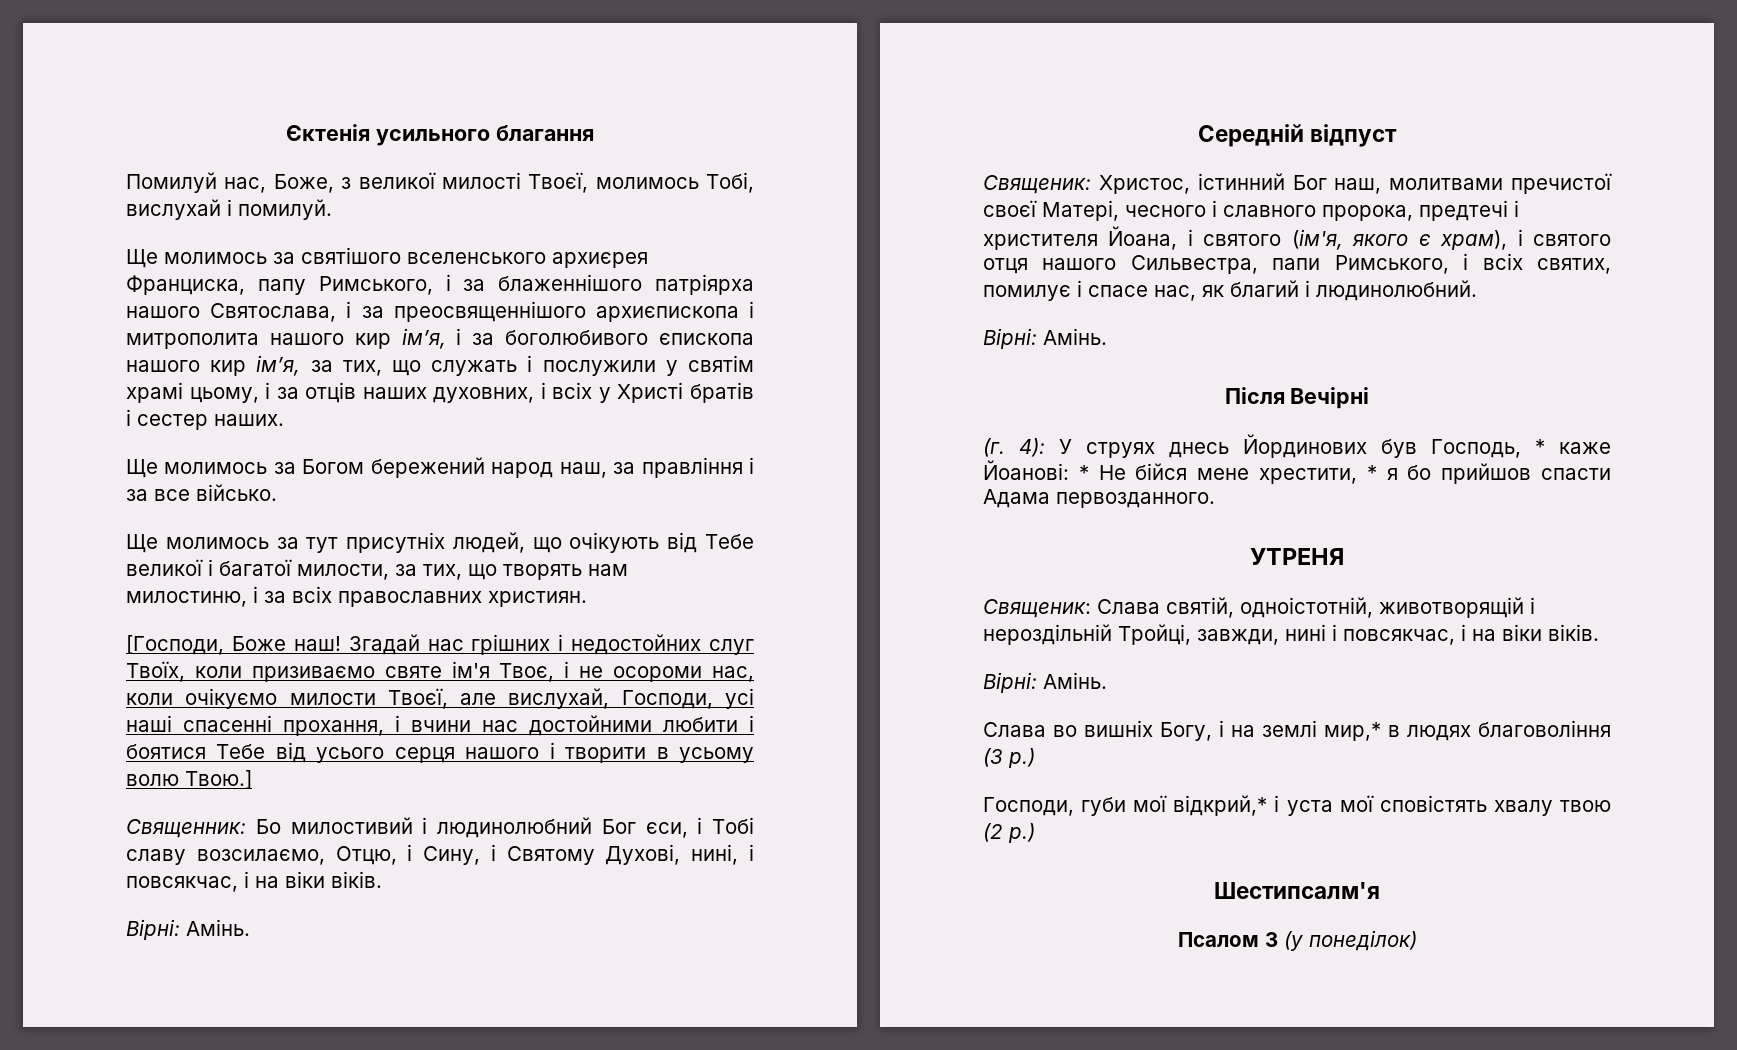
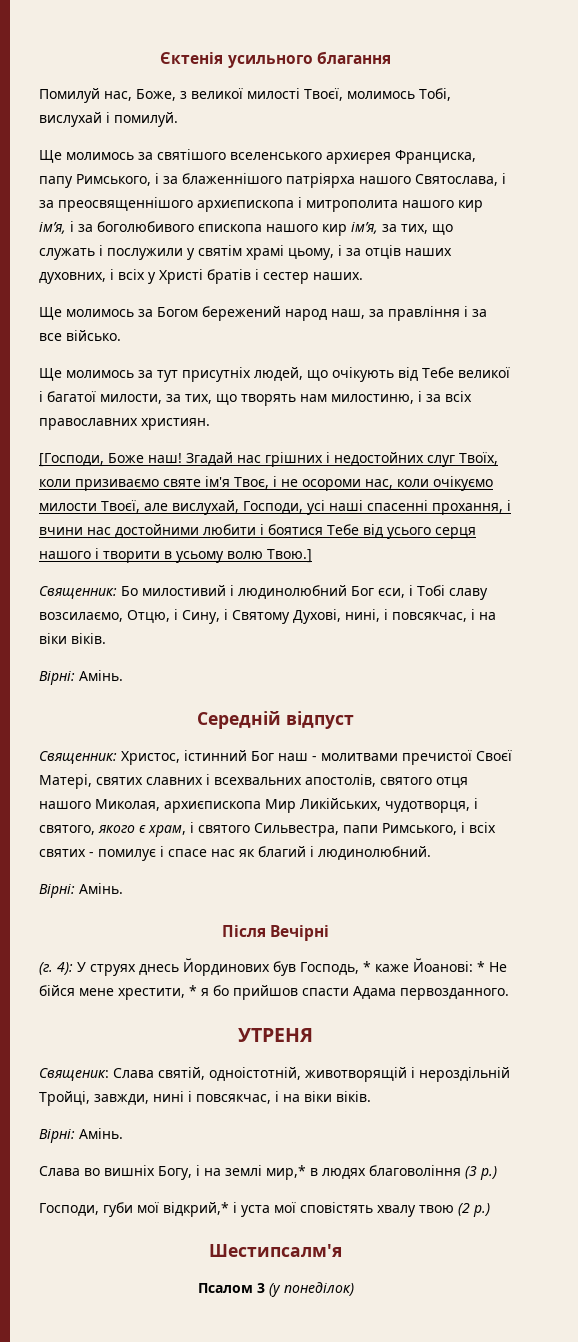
- Священик: Христос, істинний Бог наш, молитвами пречистої своєї Матері, чесного і славного пророка, предтечі і христителя Йоана, і святого (ім'я, якого є храм), і святого отця нашого Сильвестра, папи Римського, і всіх святих, помилує і спасе нас, як благий і людинолюбний.
+ Священник: Христос, істинний Бог наш - молитвами пречистої Своєї Матері, святих славних і всехвальних апостолів, святого отця нашого Миколая, архиєпископа Мир Ликійських, чудотворця, і святого, якого є храм, і святого Сильвестра, папи Римського, і всіх святих - помилує і спасе нас як благий і людинолюбний.

